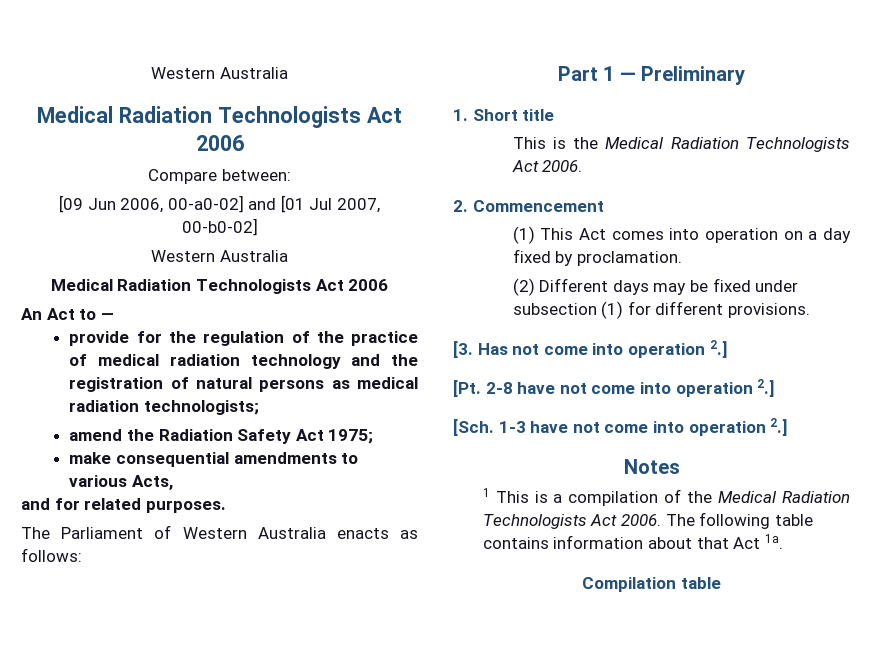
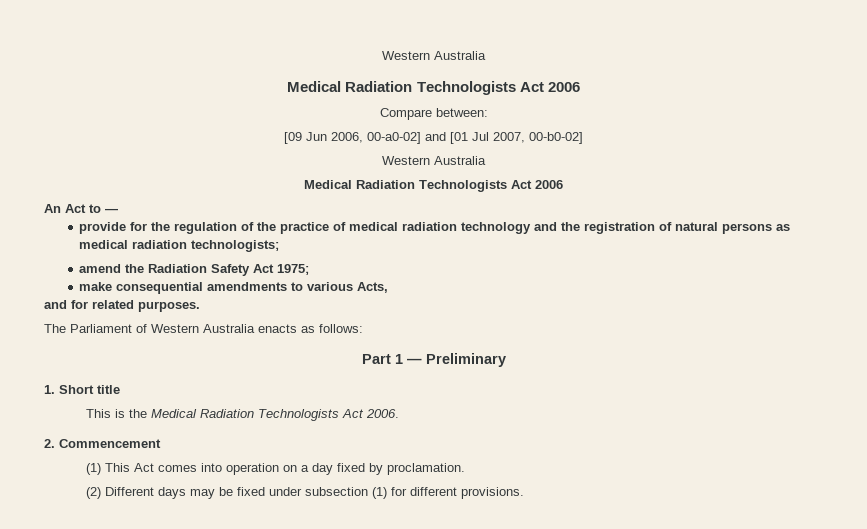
- [3. Has not come into operation 2.]
- [Pt. 2-8 have not come into operation 2.]
- [Sch. 1-3 have not come into operation 2.]
- Notes
- 1 This is a compilation of the Medical Radiation Technologists Act 2006. The following table contains information about that Act 1a.
- Compilation table

